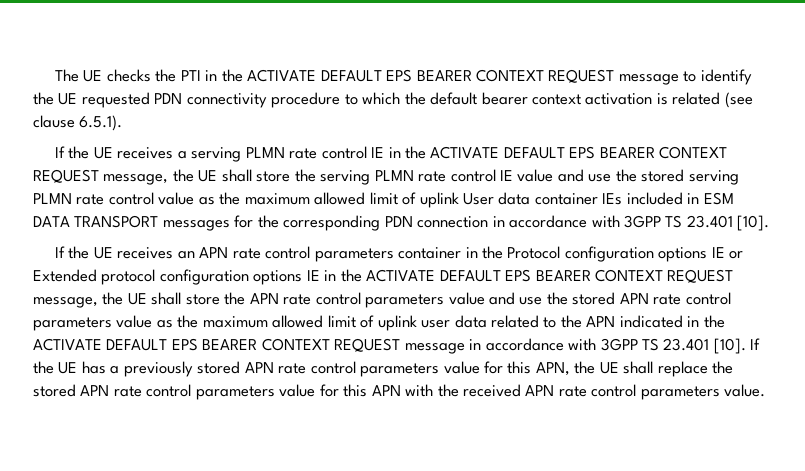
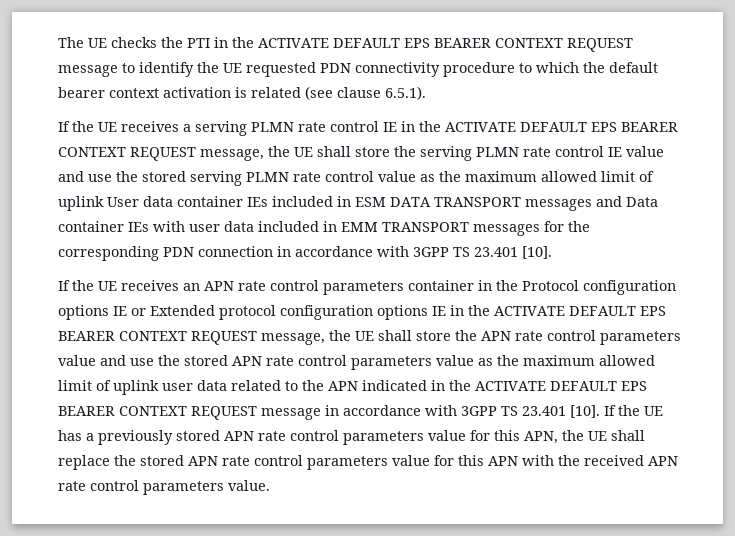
- If the UE receives a serving PLMN rate control IE in the ACTIVATE DEFAULT EPS BEARER CONTEXT REQUEST message, the UE shall store the serving PLMN rate control IE value and use the stored serving PLMN rate control value as the maximum allowed limit of uplink User data container IEs included in ESM DATA TRANSPORT messages for the corresponding PDN connection in accordance with 3GPP TS 23.401 [10].
+ If the UE receives a serving PLMN rate control IE in the ACTIVATE DEFAULT EPS BEARER CONTEXT REQUEST message, the UE shall store the serving PLMN rate control IE value and use the stored serving PLMN rate control value as the maximum allowed limit of uplink User data container IEs included in ESM DATA TRANSPORT messages and Data container IEs with user data included in EMM TRANSPORT messages for the corresponding PDN connection in accordance with 3GPP TS 23.401 [10].

